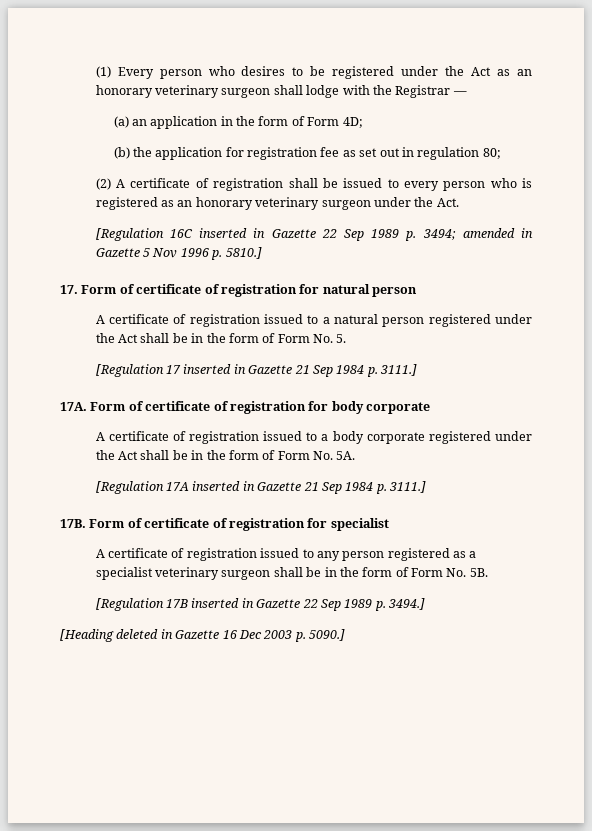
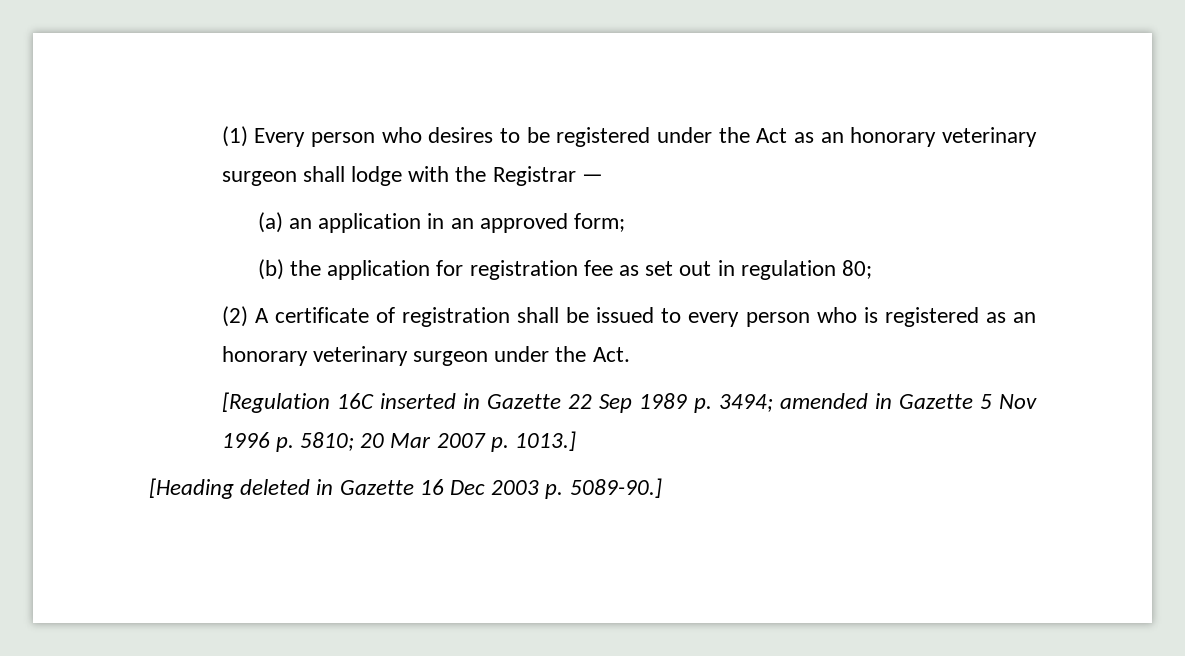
- (a) an application in the form of Form 4D;
+ (a) an application in an approved form;
- [Regulation 16C inserted in Gazette 22 Sep 1989 p. 3494; amended in Gazette 5 Nov 1996 p. 5810.]
- 17. Form of certificate of registration for natural person
- A certificate of registration issued to a natural person registered under the Act shall be in the form of Form No. 5.
- [Regulation 17 inserted in Gazette 21 Sep 1984 p. 3111.]
- 17A. Form of certificate of registration for body corporate
- A certificate of registration issued to a body corporate registered under the Act shall be in the form of Form No. 5A.
- [Regulation 17A inserted in Gazette 21 Sep 1984 p. 3111.]
- 17B. Form of certificate of registration for specialist
- A certificate of registration issued to any person registered as a specialist veterinary surgeon shall be in the form of Form No. 5B.
- [Regulation 17B inserted in Gazette 22 Sep 1989 p. 3494.]
+ [Regulation 16C inserted in Gazette 22 Sep 1989 p. 3494; amended in Gazette 5 Nov 1996 p. 5810; 20 Mar 2007 p. 1013.]
- [Heading deleted in Gazette 16 Dec 2003 p. 5090.]
+ [Heading deleted in Gazette 16 Dec 2003 p. 5089-90.]

